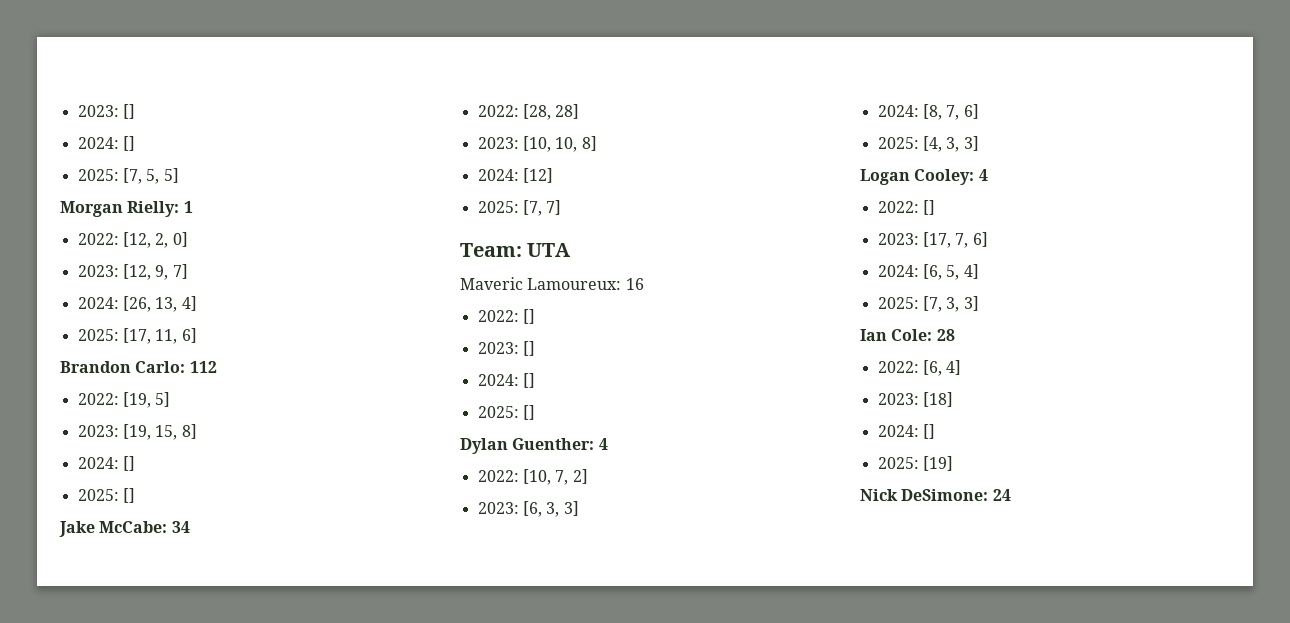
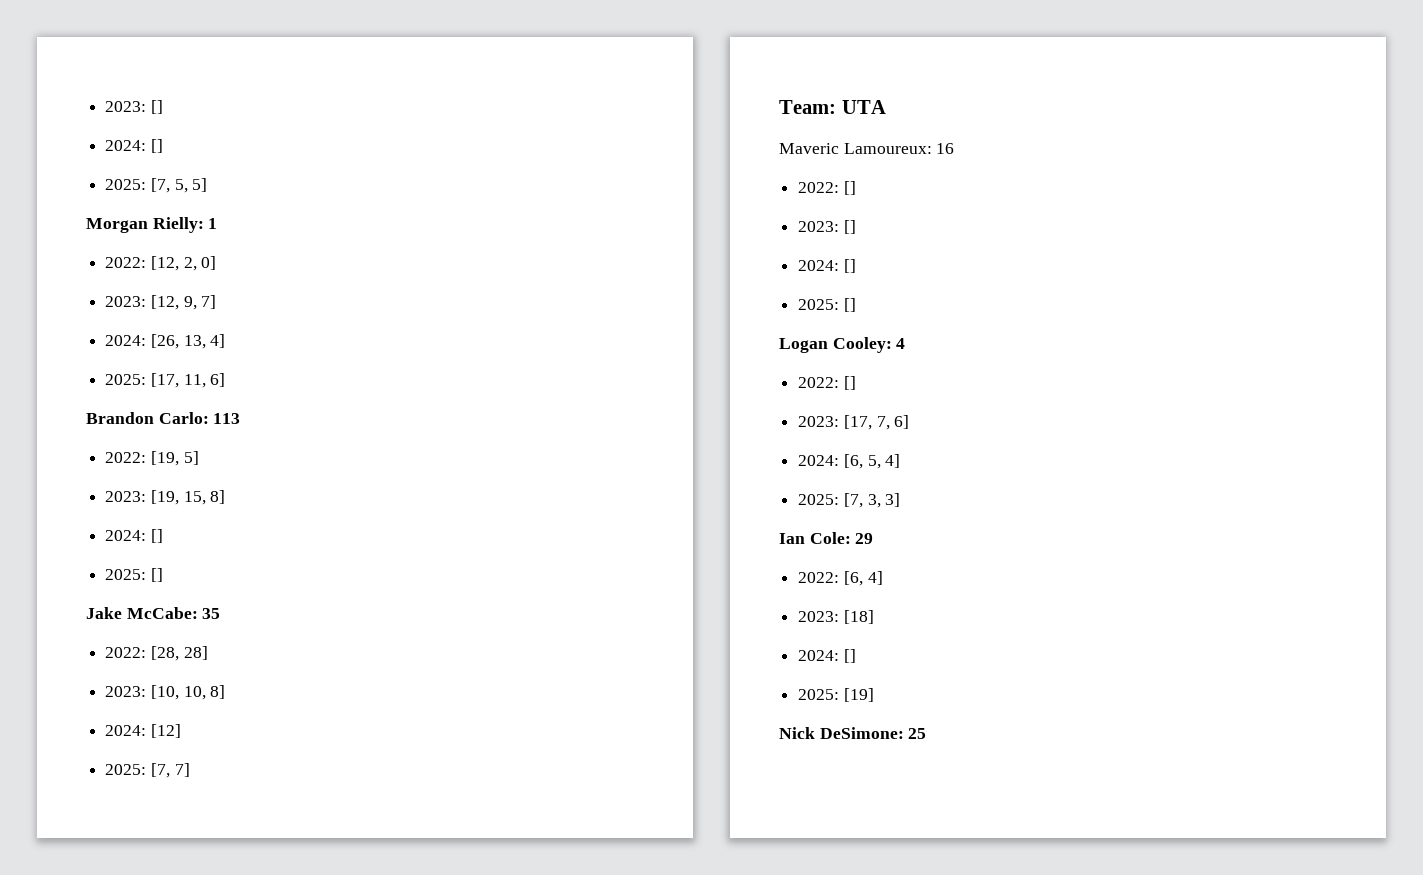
- Brandon Carlo: 112
+ Brandon Carlo: 113
- Jake McCabe: 34
+ Jake McCabe: 35
- Dylan Guenther: 4
- 2022: [10, 7, 2]
- 2023: [6, 3, 3]
- 2024: [8, 7, 6]
- 2025: [4, 3, 3]
- Ian Cole: 28
+ Ian Cole: 29
- Nick DeSimone: 24
+ Nick DeSimone: 25

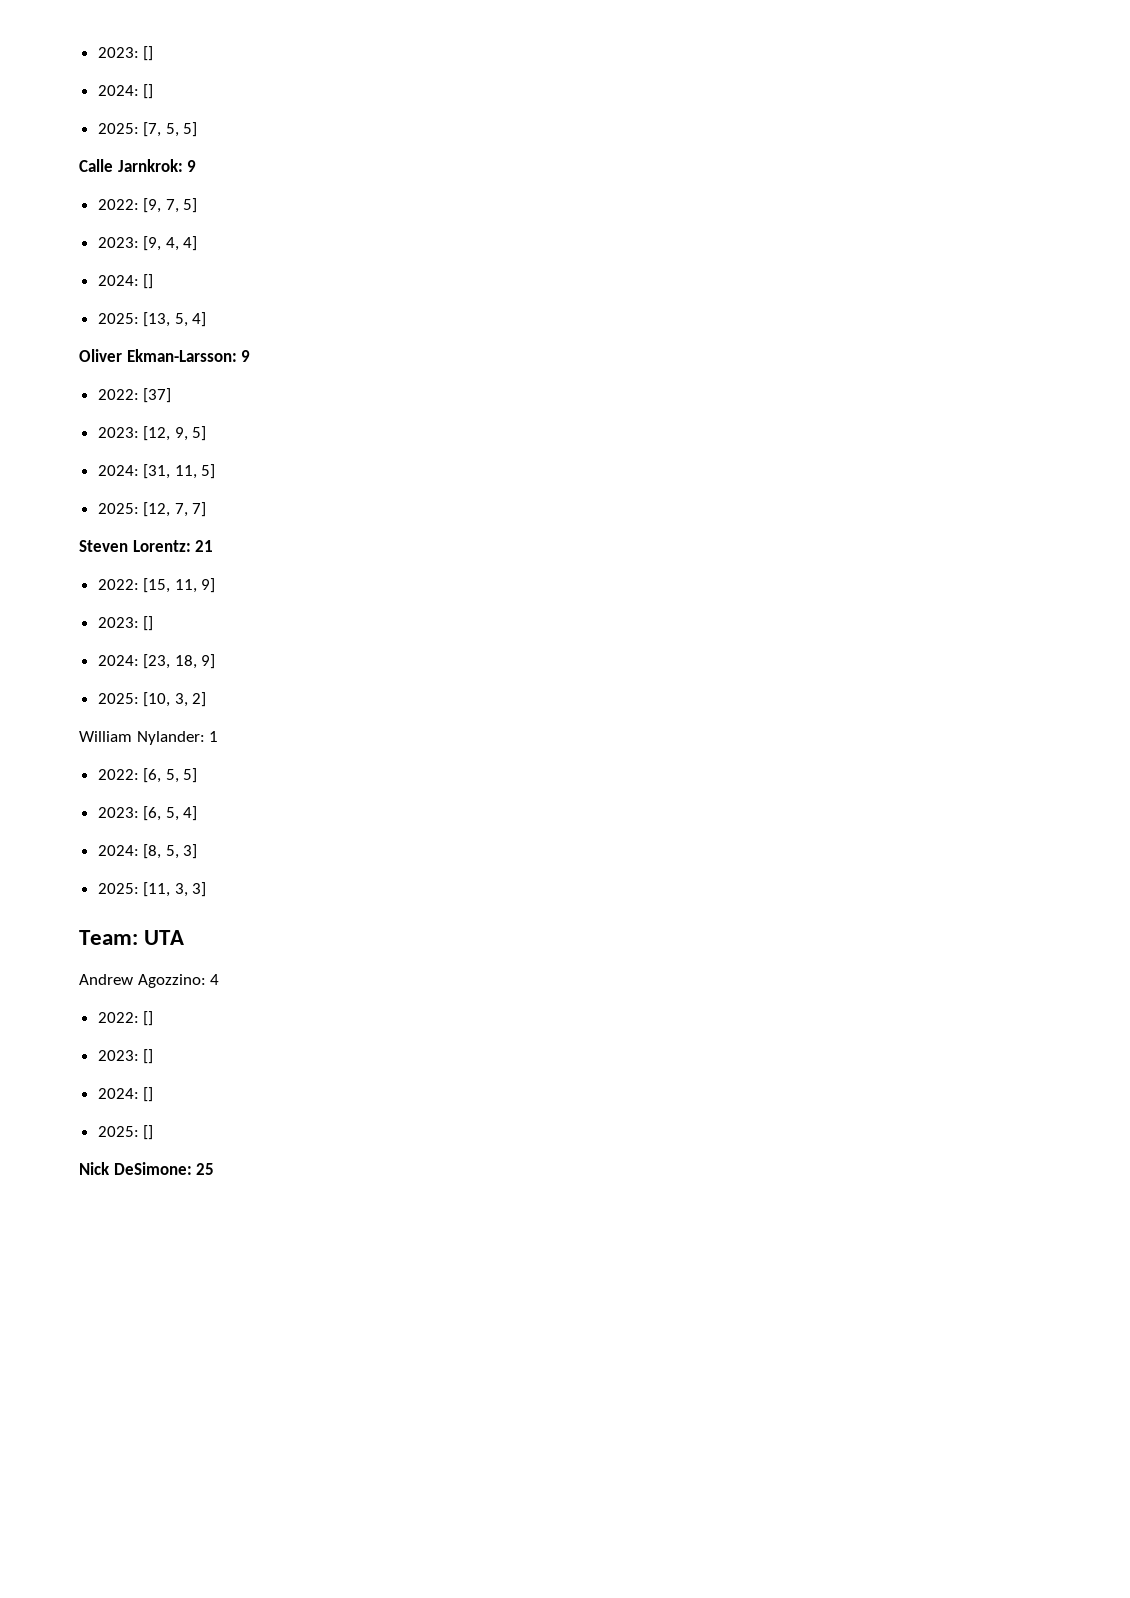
- Morgan Rielly: 1
- 2022: [12, 2, 0]
- 2023: [12, 9, 7]
- 2024: [26, 13, 4]
- 2025: [17, 11, 6]
- Brandon Carlo: 113
- 2022: [19, 5]
- 2023: [19, 15, 8]
+ Calle Jarnkrok: 9
+ 2022: [9, 7, 5]
+ 2023: [9, 4, 4]
  2024: []
- 2025: []
- Jake McCabe: 35
- 2022: [28, 28]
- 2023: [10, 10, 8]
- 2024: [12]
- 2025: [7, 7]
+ 2025: [13, 5, 4]
+ Oliver Ekman-Larsson: 9
+ 2022: [37]
+ 2023: [12, 9, 5]
+ 2024: [31, 11, 5]
+ 2025: [12, 7, 7]
+ Steven Lorentz: 21
+ 2022: [15, 11, 9]
+ 2023: []
+ 2024: [23, 18, 9]
+ 2025: [10, 3, 2]
+ William Nylander: 1
+ 2022: [6, 5, 5]
+ 2023: [6, 5, 4]
+ 2024: [8, 5, 3]
+ 2025: [11, 3, 3]
- Maveric Lamoureux: 16
+ Andrew Agozzino: 4
- Logan Cooley: 4
- 2022: []
- 2023: [17, 7, 6]
- 2024: [6, 5, 4]
- 2025: [7, 3, 3]
- Ian Cole: 29
- 2022: [6, 4]
- 2023: [18]
- 2024: []
- 2025: [19]

